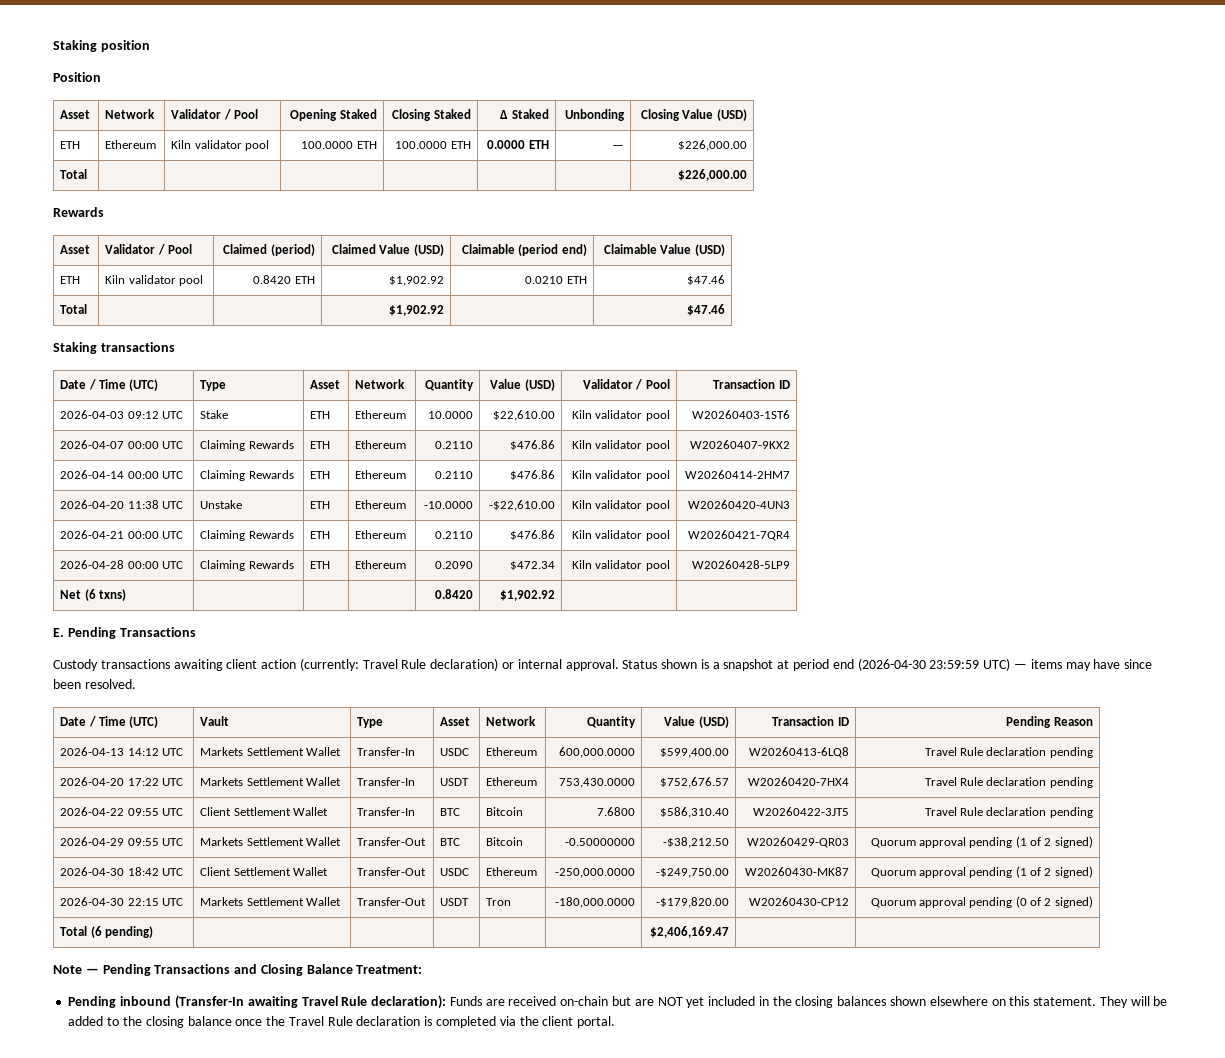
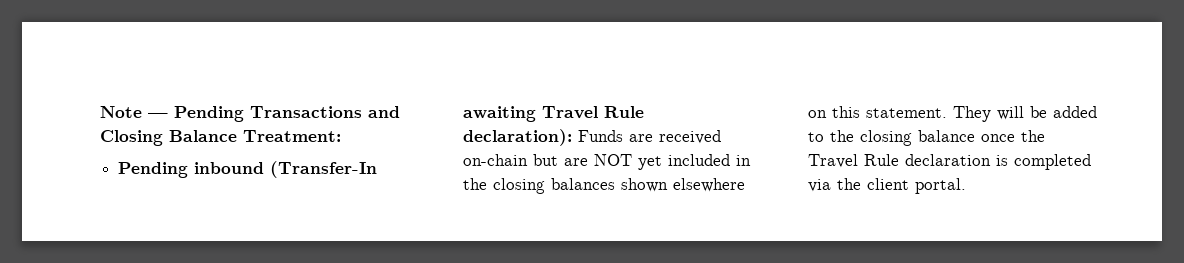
- Staking position
- Position
- Asset | Network | Validator / Pool | Opening Staked | Closing Staked | Δ Staked | Unbonding | Closing Value (USD)
- ETH | Ethereum | Kiln validator pool | 100.0000 ETH | 100.0000 ETH | 0.0000 ETH | — | $226,000.00
- Total | | | | | | | $226,000.00
- Rewards
- Asset | Validator / Pool | Claimed (period) | Claimed Value (USD) | Claimable (period end) | Claimable Value (USD)
- ETH | Kiln validator pool | 0.8420 ETH | $1,902.92 | 0.0210 ETH | $47.46
- Total | | | $1,902.92 | | $47.46
- Staking transactions
- Date / Time (UTC) | Type | Asset | Network | Quantity | Value (USD) | Validator / Pool | Transaction ID
- 2026-04-03 09:12 UTC | Stake | ETH | Ethereum | 10.0000 | $22,610.00 | Kiln validator pool | W20260403-1ST6
- 2026-04-07 00:00 UTC | Claiming Rewards | ETH | Ethereum | 0.2110 | $476.86 | Kiln validator pool | W20260407-9KX2
- 2026-04-14 00:00 UTC | Claiming Rewards | ETH | Ethereum | 0.2110 | $476.86 | Kiln validator pool | W20260414-2HM7
- 2026-04-20 11:38 UTC | Unstake | ETH | Ethereum | -10.0000 | -$22,610.00 | Kiln validator pool | W20260420-4UN3
- 2026-04-21 00:00 UTC | Claiming Rewards | ETH | Ethereum | 0.2110 | $476.86 | Kiln validator pool | W20260421-7QR4
- 2026-04-28 00:00 UTC | Claiming Rewards | ETH | Ethereum | 0.2090 | $472.34 | Kiln validator pool | W20260428-5LP9
- Net (6 txns) | | | | 0.8420 | $1,902.92 | |
- E. Pending Transactions
- Custody transactions awaiting client action (currently: Travel Rule declaration) or internal approval. Status shown is a snapshot at period end (2026-04-30 23:59:59 UTC) — items may have since been resolved.
- Date / Time (UTC) | Vault | Type | Asset | Network | Quantity | Value (USD) | Transaction ID | Pending Reason
- 2026-04-13 14:12 UTC | Markets Settlement Wallet | Transfer-In | USDC | Ethereum | 600,000.0000 | $599,400.00 | W20260413-6LQ8 | Travel Rule declaration pending
- 2026-04-20 17:22 UTC | Markets Settlement Wallet | Transfer-In | USDT | Ethereum | 753,430.0000 | $752,676.57 | W20260420-7HX4 | Travel Rule declaration pending
- 2026-04-22 09:55 UTC | Client Settlement Wallet | Transfer-In | BTC | Bitcoin | 7.6800 | $586,310.40 | W20260422-3JT5 | Travel Rule declaration pending
- 2026-04-29 09:55 UTC | Markets Settlement Wallet | Transfer-Out | BTC | Bitcoin | -0.50000000 | -$38,212.50 | W20260429-QR03 | Quorum approval pending (1 of 2 signed)
- 2026-04-30 18:42 UTC | Client Settlement Wallet | Transfer-Out | USDC | Ethereum | -250,000.0000 | -$249,750.00 | W20260430-MK87 | Quorum approval pending (1 of 2 signed)
- 2026-04-30 22:15 UTC | Markets Settlement Wallet | Transfer-Out | USDT | Tron | -180,000.0000 | -$179,820.00 | W20260430-CP12 | Quorum approval pending (0 of 2 signed)
- Total (6 pending) | | | | | | $2,406,169.47 | |

